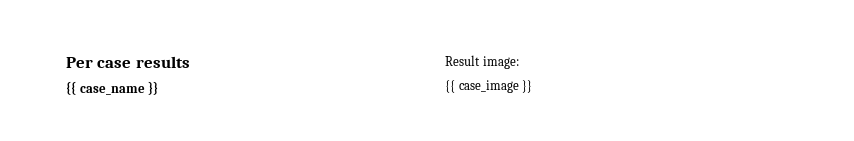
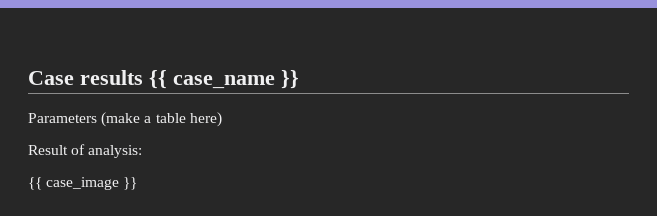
- Per case results
- {{ case_name }}
+ Case results {{ case_name }}
+ Parameters (make a table here)
- Result image:
+ Result of analysis:

